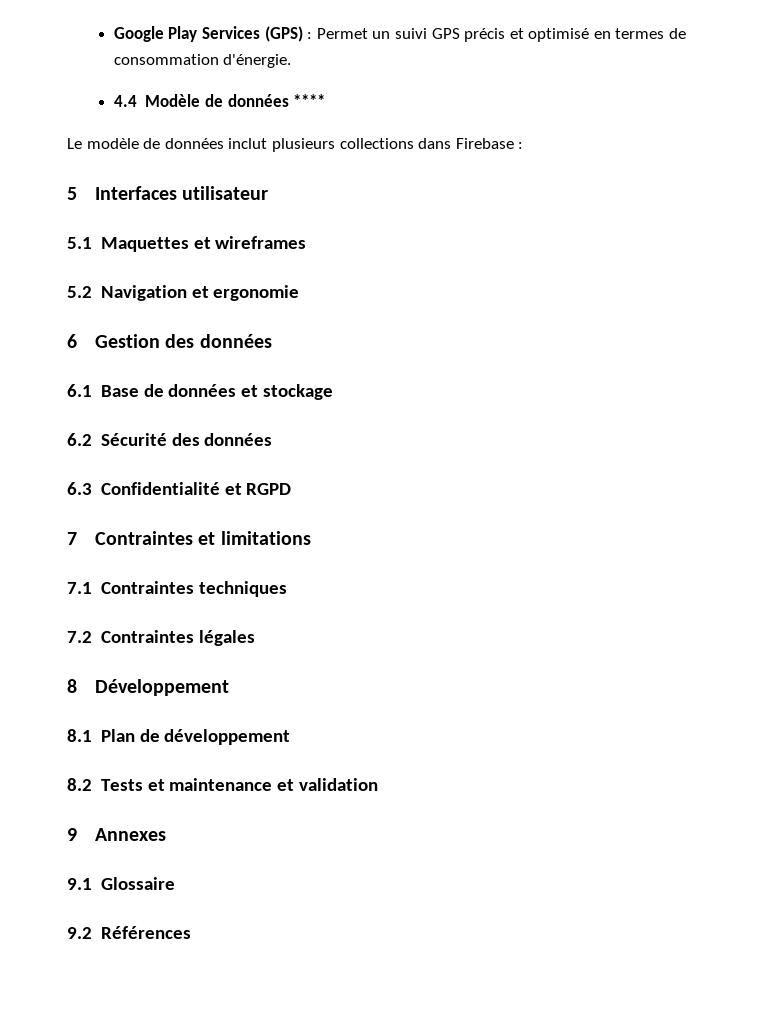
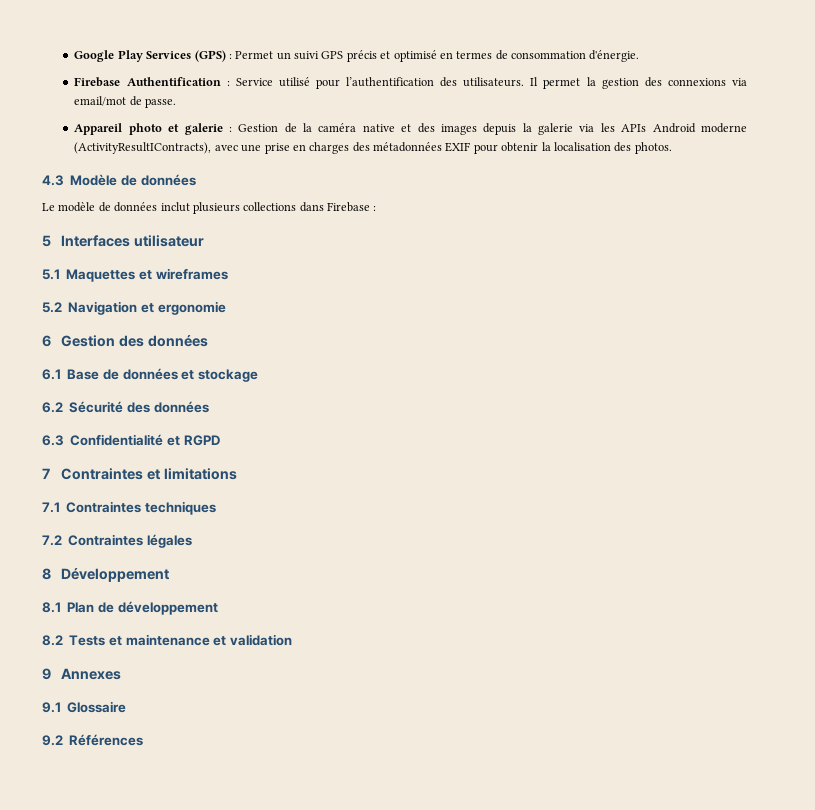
- 4.4 Modèle de données ****
+ Firebase Authentification : Service utilisé pour l’authentification des utilisateurs. Il permet la gestion des connexions via email/mot de passe.
+ Appareil photo et galerie : Gestion de la caméra native et des images depuis la galerie via les APIs Android moderne (ActivityResultIContracts), avec une prise en charges des métadonnées EXIF pour obtenir la localisation des photos.
+ 4.3 Modèle de données

